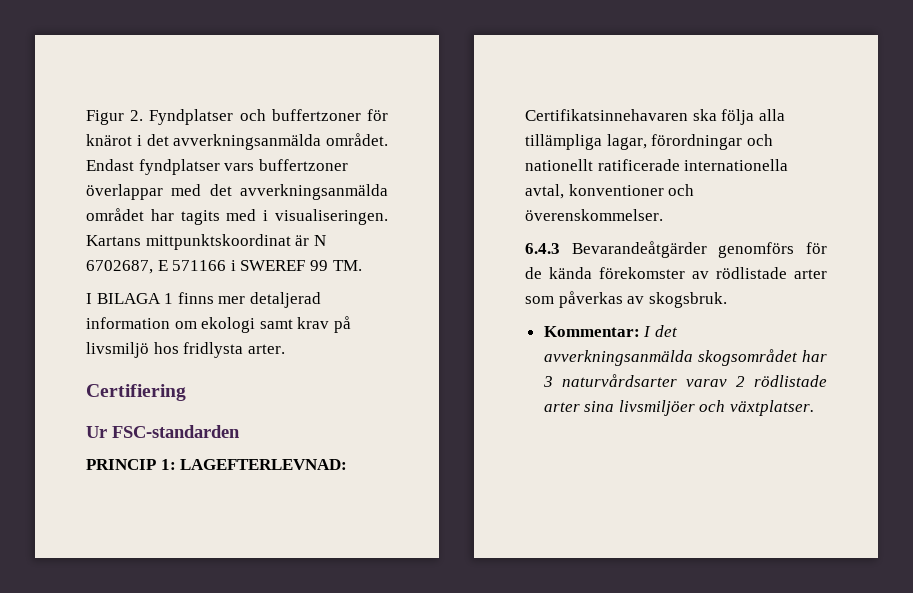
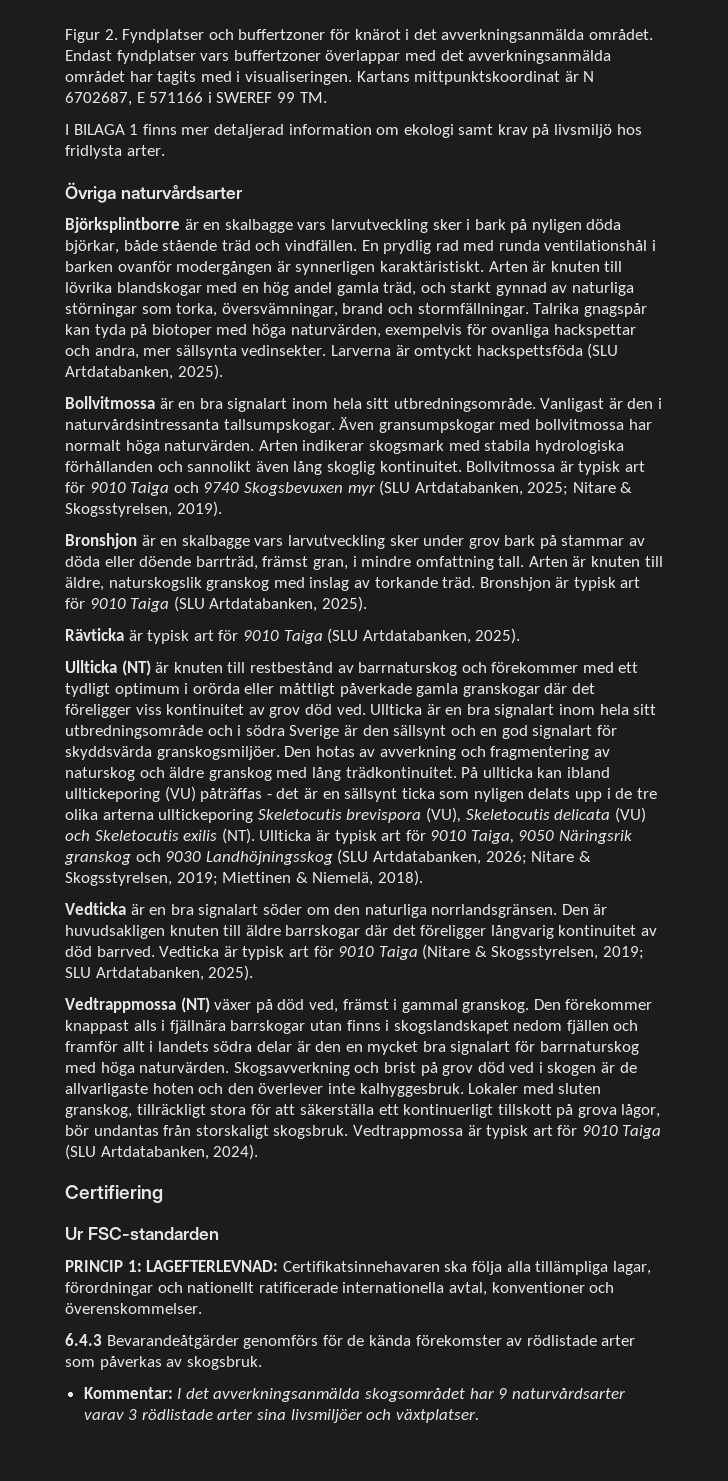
+ Övriga naturvårdsarter
+ Björksplintborre är en skalbagge vars larvutveckling sker i bark på nyligen döda björkar, både stående träd och vindfällen. En prydlig rad med runda ventilationshål i barken ovanför modergången är synnerligen karaktäristiskt. Arten är knuten till lövrika blandskogar med en hög andel gamla träd, och starkt gynnad av naturliga störningar som torka, översvämningar, brand och stormfällningar. Talrika gnagspår kan tyda på biotoper med höga naturvärden, exempelvis för ovanliga hackspettar och andra, mer sällsynta vedinsekter. Larverna är omtyckt hackspettsföda (SLU Artdatabanken, 2025).
+ Bollvitmossa är en bra signalart inom hela sitt utbredningsområde. Vanligast är den i naturvårdsintressanta tallsumpskogar. Även gransumpskogar med bollvitmossa har normalt höga naturvärden. Arten indikerar skogsmark med stabila hydrologiska förhållanden och sannolikt även lång skoglig kontinuitet. Bollvitmossa är typisk art för 9010 Taiga och 9740 Skogsbevuxen myr (SLU Artdatabanken, 2025; Nitare & Skogsstyrelsen, 2019).
+ Bronshjon är en skalbagge vars larvutveckling sker under grov bark på stammar av döda eller döende barrträd, främst gran, i mindre omfattning tall. Arten är knuten till äldre, naturskogslik granskog med inslag av torkande träd. Bronshjon är typisk art för 9010 Taiga (SLU Artdatabanken, 2025).
+ Rävticka är typisk art för 9010 Taiga (SLU Artdatabanken, 2025).
+ Ullticka (NT) är knuten till restbestånd av barrnaturskog och förekommer med ett tydligt optimum i orörda eller måttligt påverkade gamla granskogar där det föreligger viss kontinuitet av grov död ved. Ullticka är en bra signalart inom hela sitt utbredningsområde och i södra Sverige är den sällsynt och en god signalart för skyddsvärda granskogsmiljöer. Den hotas av avverkning och fragmentering av naturskog och äldre granskog med lång trädkontinuitet. På ullticka kan ibland ulltickeporing (VU) påträffas - det är en sällsynt ticka som nyligen delats upp i de tre olika arterna ulltickeporing Skeletocutis brevispora (VU), Skeletocutis delicata (VU) och Skeletocutis exilis (NT). Ullticka är typisk art för 9010 Taiga, 9050 Näringsrik granskog och 9030 Landhöjningsskog (SLU Artdatabanken, 2026; Nitare & Skogsstyrelsen, 2019; Miettinen & Niemelä, 2018).
+ Vedticka är en bra signalart söder om den naturliga norrlandsgränsen. Den är huvudsakligen knuten till äldre barrskogar där det föreligger långvarig kontinuitet av död barrved. Vedticka är typisk art för 9010 Taiga (Nitare & Skogsstyrelsen, 2019; SLU Artdatabanken, 2025).
+ Vedtrappmossa (NT) växer på död ved, främst i gammal granskog. Den förekommer knappast alls i fjällnära barrskogar utan finns i skogslandskapet nedom fjällen och framför allt i landets södra delar är den en mycket bra signalart för barrnaturskog med höga naturvärden. Skogsavverkning och brist på grov död ved i skogen är de allvarligaste hoten och den överlever inte kalhyggesbruk. Lokaler med sluten granskog, tillräckligt stora för att säkerställa ett kontinuerligt tillskott på grova lågor, bör undantas från storskaligt skogsbruk. Vedtrappmossa är typisk art för 9010 Taiga (SLU Artdatabanken, 2024).
- Kommentar: I det avverkningsanmälda skogsområdet har 3 naturvårdsarter varav 2 rödlistade arter sina livsmiljöer och växtplatser.
+ Kommentar: I det avverkningsanmälda skogsområdet har 9 naturvårdsarter varav 3 rödlistade arter sina livsmiljöer och växtplatser.

